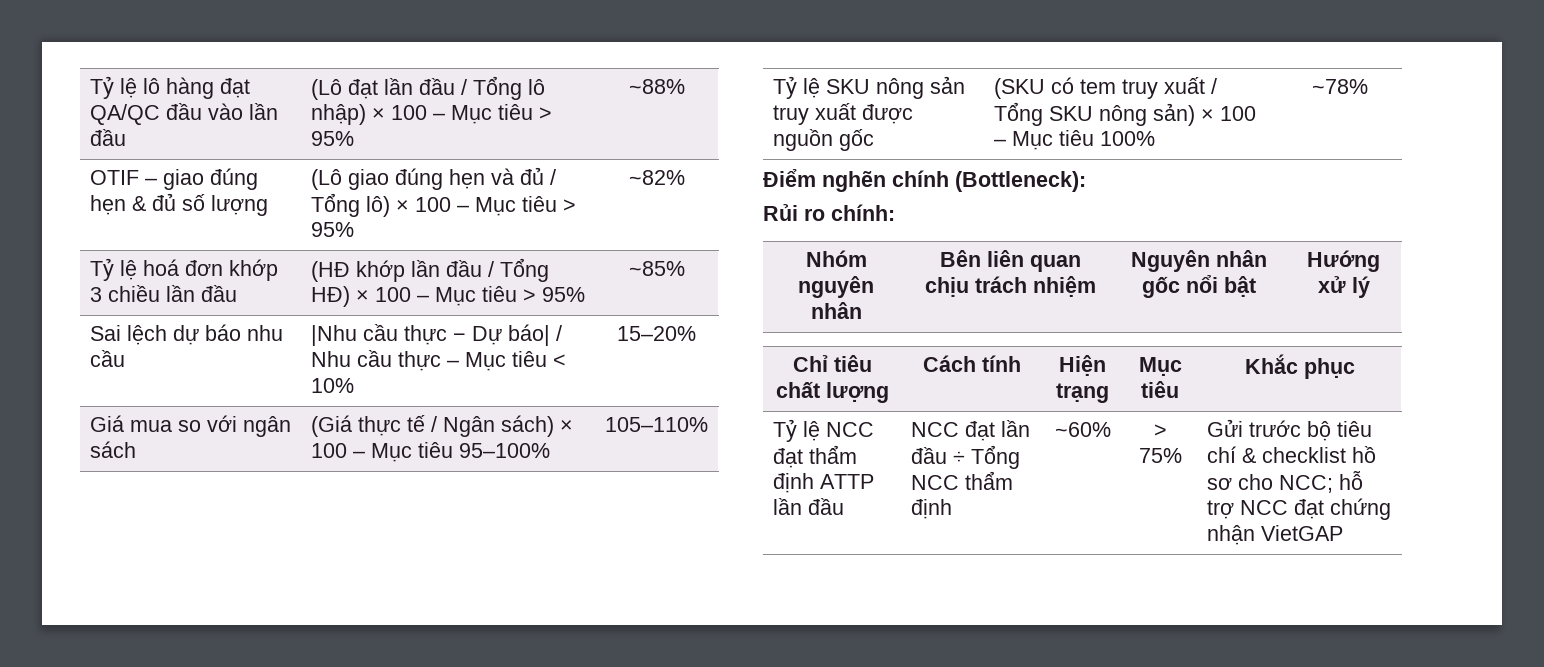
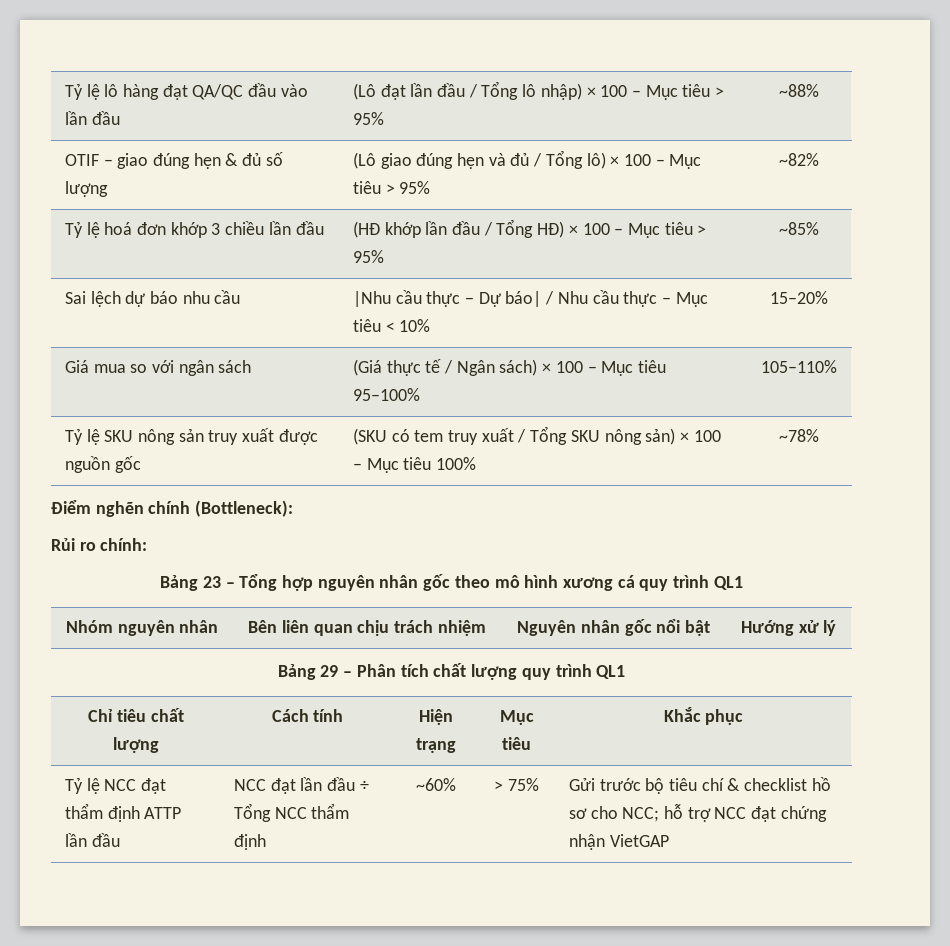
+ Bảng 23 – Tổng hợp nguyên nhân gốc theo mô hình xương cá quy trình QL1
+ Bảng 29 – Phân tích chất lượng quy trình QL1

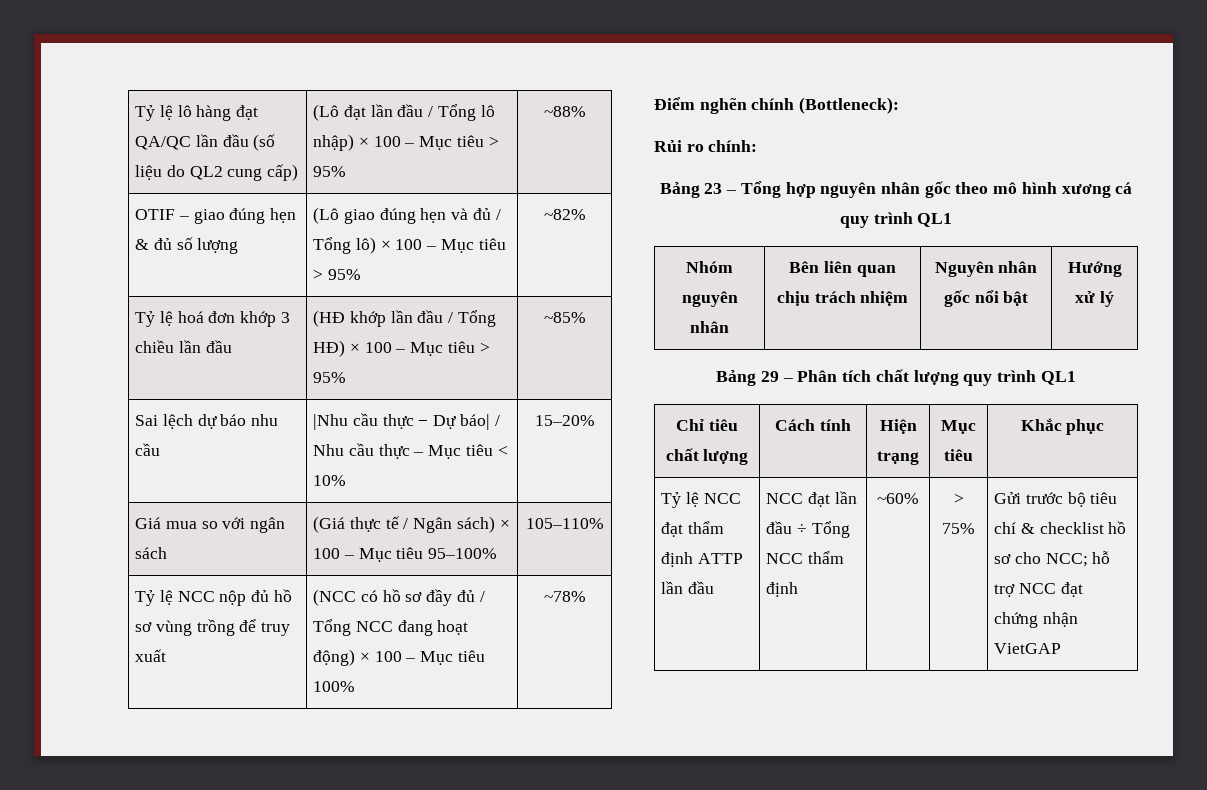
- Tỷ lệ lô hàng đạt QA/QC đầu vào lần đầu | (Lô đạt lần đầu / Tổng lô nhập) × 100 – Mục tiêu > 95% | ~88%
+ Tỷ lệ lô hàng đạt QA/QC lần đầu (số liệu do QL2 cung cấp) | (Lô đạt lần đầu / Tổng lô nhập) × 100 – Mục tiêu > 95% | ~88%
- Tỷ lệ SKU nông sản truy xuất được nguồn gốc | (SKU có tem truy xuất / Tổng SKU nông sản) × 100 – Mục tiêu 100% | ~78%
+ Tỷ lệ NCC nộp đủ hồ sơ vùng trồng để truy xuất | (NCC có hồ sơ đầy đủ / Tổng NCC đang hoạt động) × 100 – Mục tiêu 100% | ~78%

